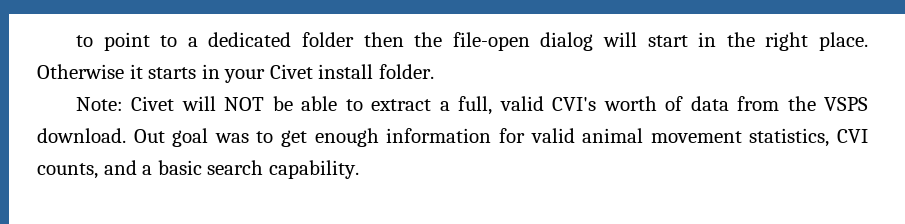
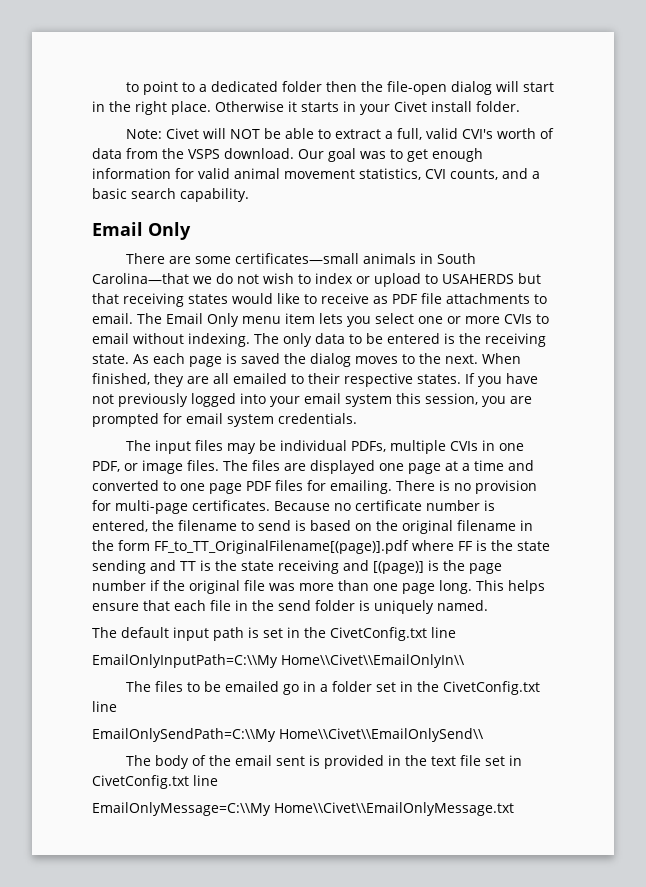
- Out goal was to get enough information for valid animal movement statistics, CVI counts, and a basic search capability.
+ Our goal was to get enough information for valid animal movement statistics, CVI counts, and a basic search capability.
+ Email Only
+ There are some certificates—small animals in South Carolina—that we do not wish to index or upload to USAHERDS but that receiving states would like to receive as PDF file attachments to email. The Email Only menu item lets you select one or more CVIs to email without indexing. The only data to be entered is the receiving state. As each page is saved the dialog moves to the next. When finished, they are all emailed to their respective states. If you have not previously logged into your email system this session, you are prompted for email system credentials.
+ The input files may be individual PDFs, multiple CVIs in one PDF, or image files. The files are displayed one page at a time and converted to one page PDF files for emailing. There is no provision for multi-page certificates. Because no certificate number is entered, the filename to send is based on the original filename in the form FF_to_TT_OriginalFilename[(page)].pdf where FF is the state sending and TT is the state receiving and [(page)] is the page number if the original file was more than one page long. This helps ensure that each file in the send folder is uniquely named.
+ The default input path is set in the CivetConfig.txt line
+ EmailOnlyInputPath=C:\\My Home\\Civet\\EmailOnlyIn\\
+ The files to be emailed go in a folder set in the CivetConfig.txt line
+ EmailOnlySendPath=C:\\My Home\\Civet\\EmailOnlySend\\
+ The body of the email sent is provided in the text file set in CivetConfig.txt line
+ EmailOnlyMessage=C:\\My Home\\Civet\\EmailOnlyMessage.txt

